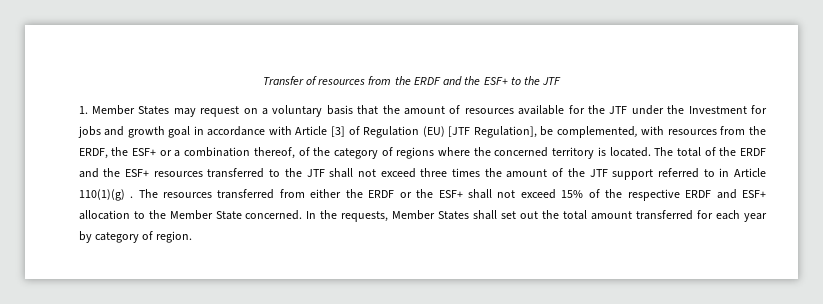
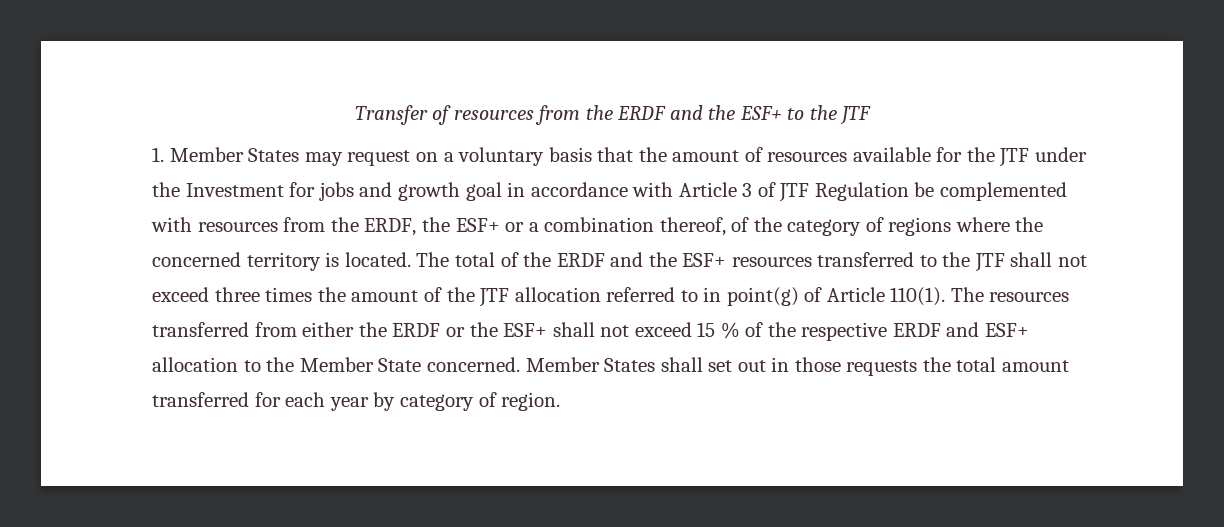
- 1. Member States may request on a voluntary basis that the amount of resources available for the JTF under the Investment for jobs and growth goal in accordance with Article [3] of Regulation (EU) [JTF Regulation], be complemented, with resources from the ERDF, the ESF+ or a combination thereof, of the category of regions where the concerned territory is located.
+ 1. Member States may request on a voluntary basis that the amount of resources available for the JTF under the Investment for jobs and growth goal in accordance with Article 3 of JTF Regulation be complemented with resources from the ERDF, the ESF+ or a combination thereof, of the category of regions where the concerned territory is located.
- The total of the ERDF and the ESF+ resources transferred to the JTF shall not exceed three times the amount of the JTF support referred to in Article 110(1)(g) .
+ The total of the ERDF and the ESF+ resources transferred to the JTF shall not exceed three times the amount of the JTF allocation referred to in point(g) of Article 110(1).
- The resources transferred from either the ERDF or the ESF+ shall not exceed 15% of the respective ERDF and ESF+ allocation to the Member State concerned.
+ The resources transferred from either the ERDF or the ESF+ shall not exceed 15 % of the respective ERDF and ESF+ allocation to the Member State concerned.
- In the requests, Member States shall set out the total amount transferred for each year by category of region.
+ Member States shall set out in those requests the total amount transferred for each year by category of region.

